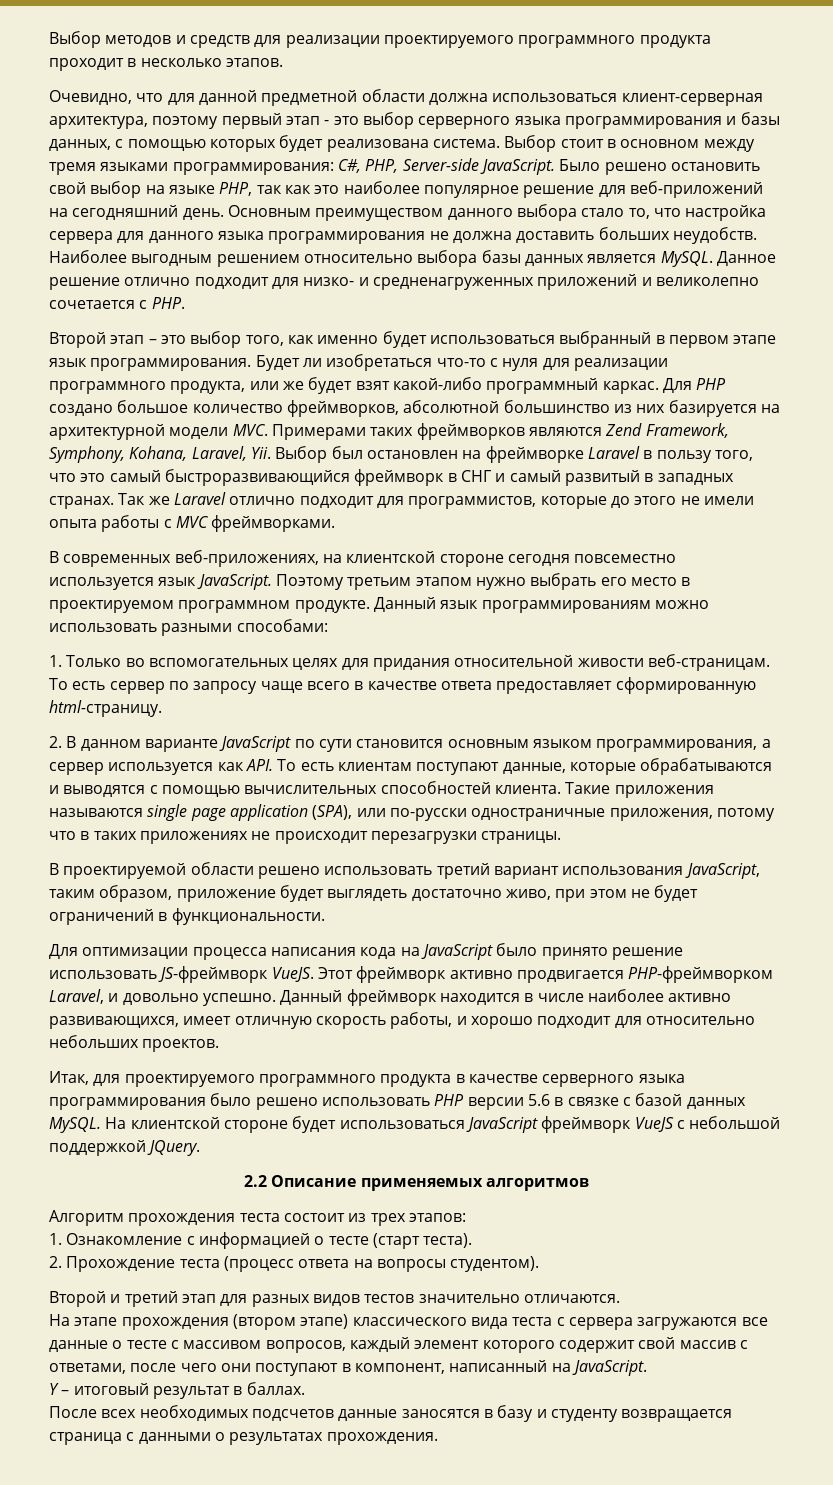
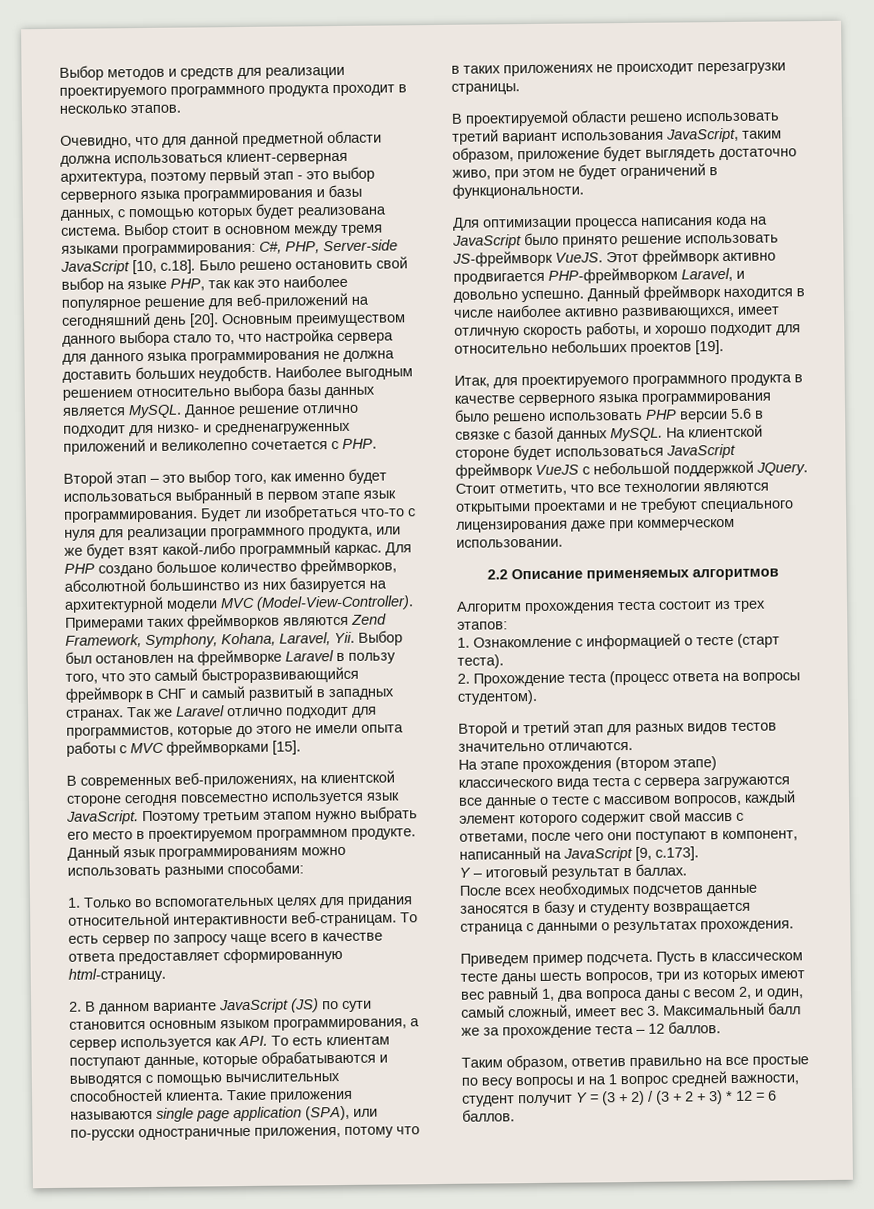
- Выбор стоит в основном между тремя языками программирования: C#, PHP, Server-side JavaScript. Было решено остановить свой выбор на языке PHP, так как это наиболее популярное решение для веб-приложений на сегодняшний день.
+ Выбор стоит в основном между тремя языками программирования: C#, PHP, Server-side JavaScript [10, c.18]. Было решено остановить свой выбор на языке PHP, так как это наиболее популярное решение для веб-приложений на сегодняшний день [20].
- Для PHP создано большое количество фреймворков, абсолютной большинство из них базируется на архитектурной модели MVC. Примерами таких фреймворков являются Zend Framework, Symphony, Kohana, Laravel, Yii. Выбор был остановлен на фреймворке Laravel в пользу того, что это самый быстроразвивающийся фреймворк в СНГ и самый развитый в западных странах.
+ Для PHP создано большое количество фреймворков, абсолютной большинство из них базируется на архитектурной модели MVC (Model-View-Controller). Примерами таких фреймворков являются Zend Framework, Symphony, Kohana, Laravel, Yii. Выбор был остановлен на фреймворке Laravel в пользу того, что это самый быстроразвивающийся фреймворк в СНГ и самый развитый в западных странах.
- Так же Laravel отлично подходит для программистов, которые до этого не имели опыта работы с MVC фреймворками.
+ Так же Laravel отлично подходит для программистов, которые до этого не имели опыта работы с MVC фреймворками [15].
- 1. Только во вспомогательных целях для придания относительной живости веб-страницам.
+ 1. Только во вспомогательных целях для придания относительной интерактивности веб-страницам.
- 2. В данном варианте JavaScript по сути становится основным языком программирования, а сервер используется как API. То есть клиентам поступают данные, которые обрабатываются и выводятся с помощью вычислительных способностей клиента.
+ 2. В данном варианте JavaScript (JS) по сути становится основным языком программирования, а сервер используется как API. То есть клиентам поступают данные, которые обрабатываются и выводятся с помощью вычислительных способностей клиента.
- Данный фреймворк находится в числе наиболее активно развивающихся, имеет отличную скорость работы, и хорошо подходит для относительно небольших проектов.
+ Данный фреймворк находится в числе наиболее активно развивающихся, имеет отличную скорость работы, и хорошо подходит для относительно небольших проектов [19].
+ Стоит отметить, что все технологии являются открытыми проектами и не требуют специального лицензирования даже при коммерческом использовании.
- На этапе прохождения (втором этапе) классического вида теста с сервера загружаются все данные о тесте с массивом вопросов, каждый элемент которого содержит свой массив с ответами, после чего они поступают в компонент, написанный на JavaScript.
+ На этапе прохождения (втором этапе) классического вида теста с сервера загружаются все данные о тесте с массивом вопросов, каждый элемент которого содержит свой массив с ответами, после чего они поступают в компонент, написанный на JavaScript [9, c.173].
+ Приведем пример подсчета. Пусть в классическом тесте даны шесть вопросов, три из которых имеют вес равный 1, два вопроса даны с весом 2, и один, самый сложный, имеет вес 3. Максимальный балл же за прохождение теста – 12 баллов.
+ Таким образом, ответив правильно на все простые по весу вопросы и на 1 вопрос средней важности, студент получит Y = (3 + 2) / (3 + 2 + 3) * 12 = 6 баллов.

